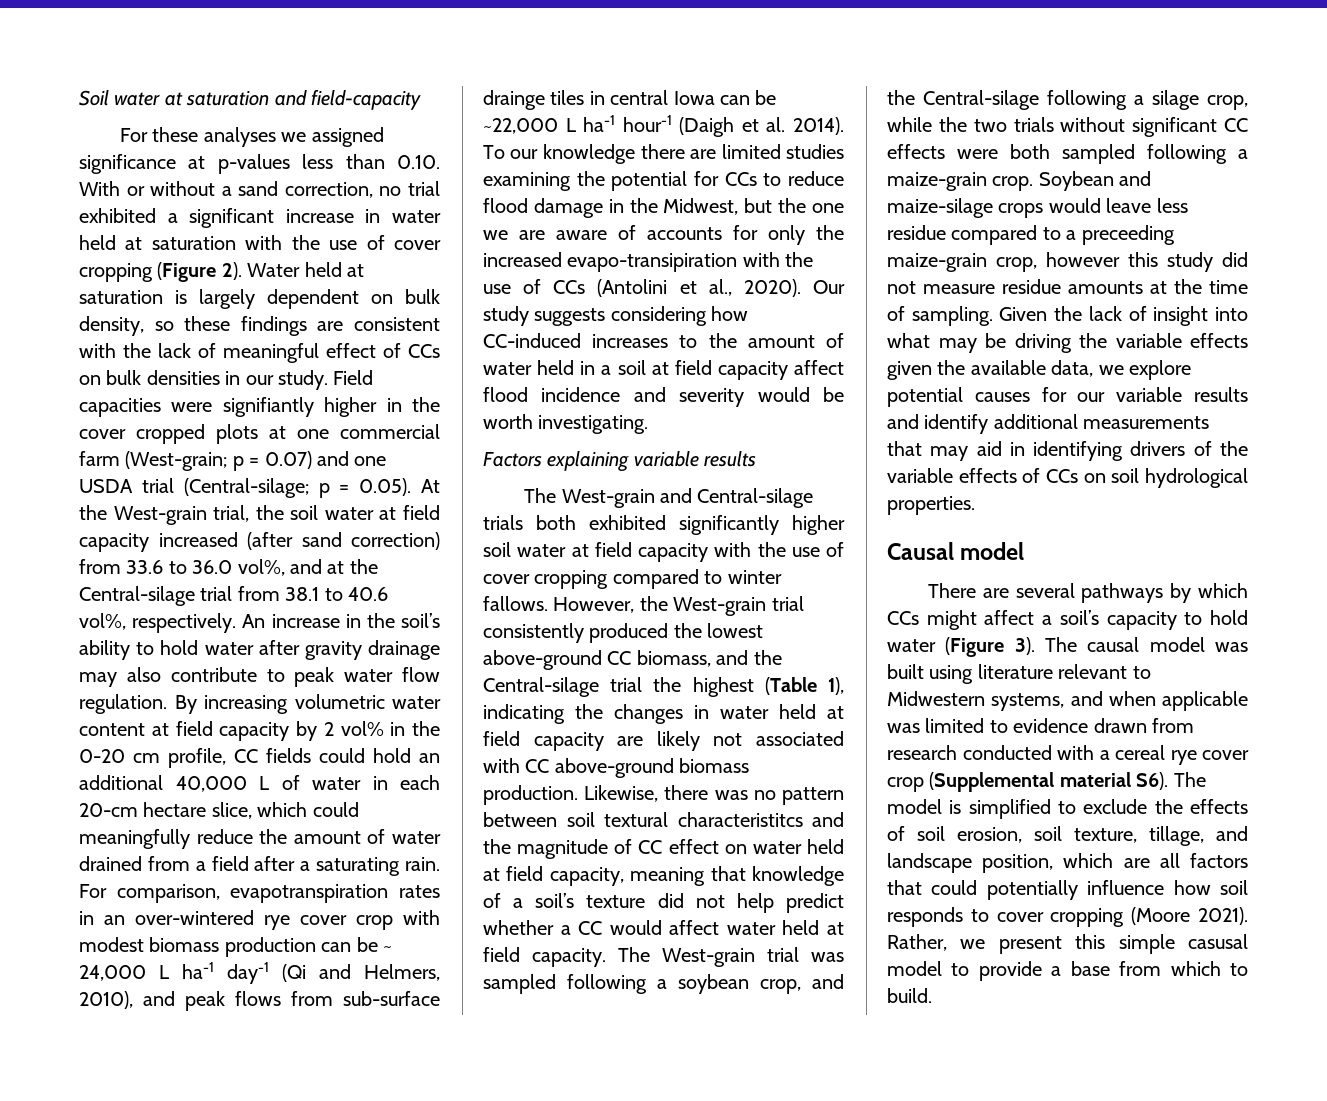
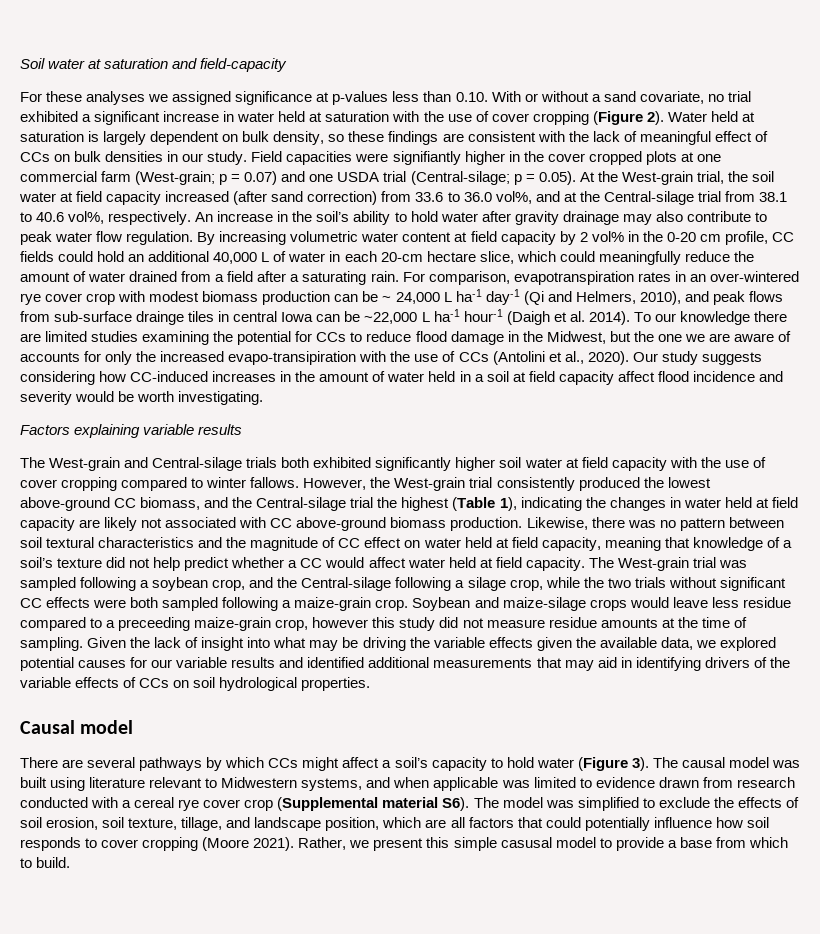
- For these analyses we assigned significance at p-values less than 0.10. With or without a sand correction, no trial exhibited a significant increase in water held at saturation with the use of cover cropping (Figure 2).
+ For these analyses we assigned significance at p-values less than 0.10. With or without a sand covariate, no trial exhibited a significant increase in water held at saturation with the use of cover cropping (Figure 2).
- Our study suggests considering how CC-induced increases to the amount of water held in a soil at field capacity affect flood incidence and severity would be worth investigating.
+ Our study suggests considering how CC-induced increases in the amount of water held in a soil at field capacity affect flood incidence and severity would be worth investigating.
- Likewise, there was no pattern between soil textural characteristitcs and the magnitude of CC effect on water held at field capacity, meaning that knowledge of a soil’s texture did not help predict whether a CC would affect water held at field capacity.
+ Likewise, there was no pattern between soil textural characteristics and the magnitude of CC effect on water held at field capacity, meaning that knowledge of a soil’s texture did not help predict whether a CC would affect water held at field capacity.
- Given the lack of insight into what may be driving the variable effects given the available data, we explore potential causes for our variable results and identify additional measurements that may aid in identifying drivers of the variable effects of CCs on soil hydrological properties.
+ Given the lack of insight into what may be driving the variable effects given the available data, we explored potential causes for our variable results and identified additional measurements that may aid in identifying drivers of the variable effects of CCs on soil hydrological properties.
- The causal model was built using literature relevant to Midwestern systems, and when applicable was limited to evidence drawn from research conducted with a cereal rye cover crop (Supplemental material S6). The model is simplified to exclude the effects of soil erosion, soil texture, tillage, and landscape position, which are all factors that could potentially influence how soil responds to cover cropping (Moore 2021).
+ The causal model was built using literature relevant to Midwestern systems, and when applicable was limited to evidence drawn from research conducted with a cereal rye cover crop (Supplemental material S6). The model was simplified to exclude the effects of soil erosion, soil texture, tillage, and landscape position, which are all factors that could potentially influence how soil responds to cover cropping (Moore 2021).

